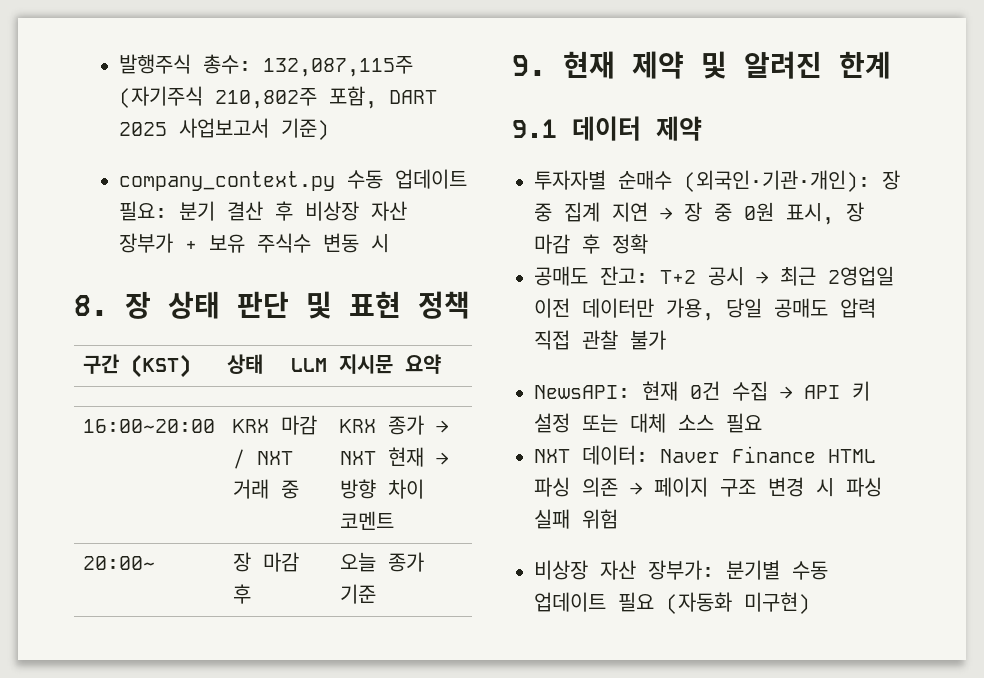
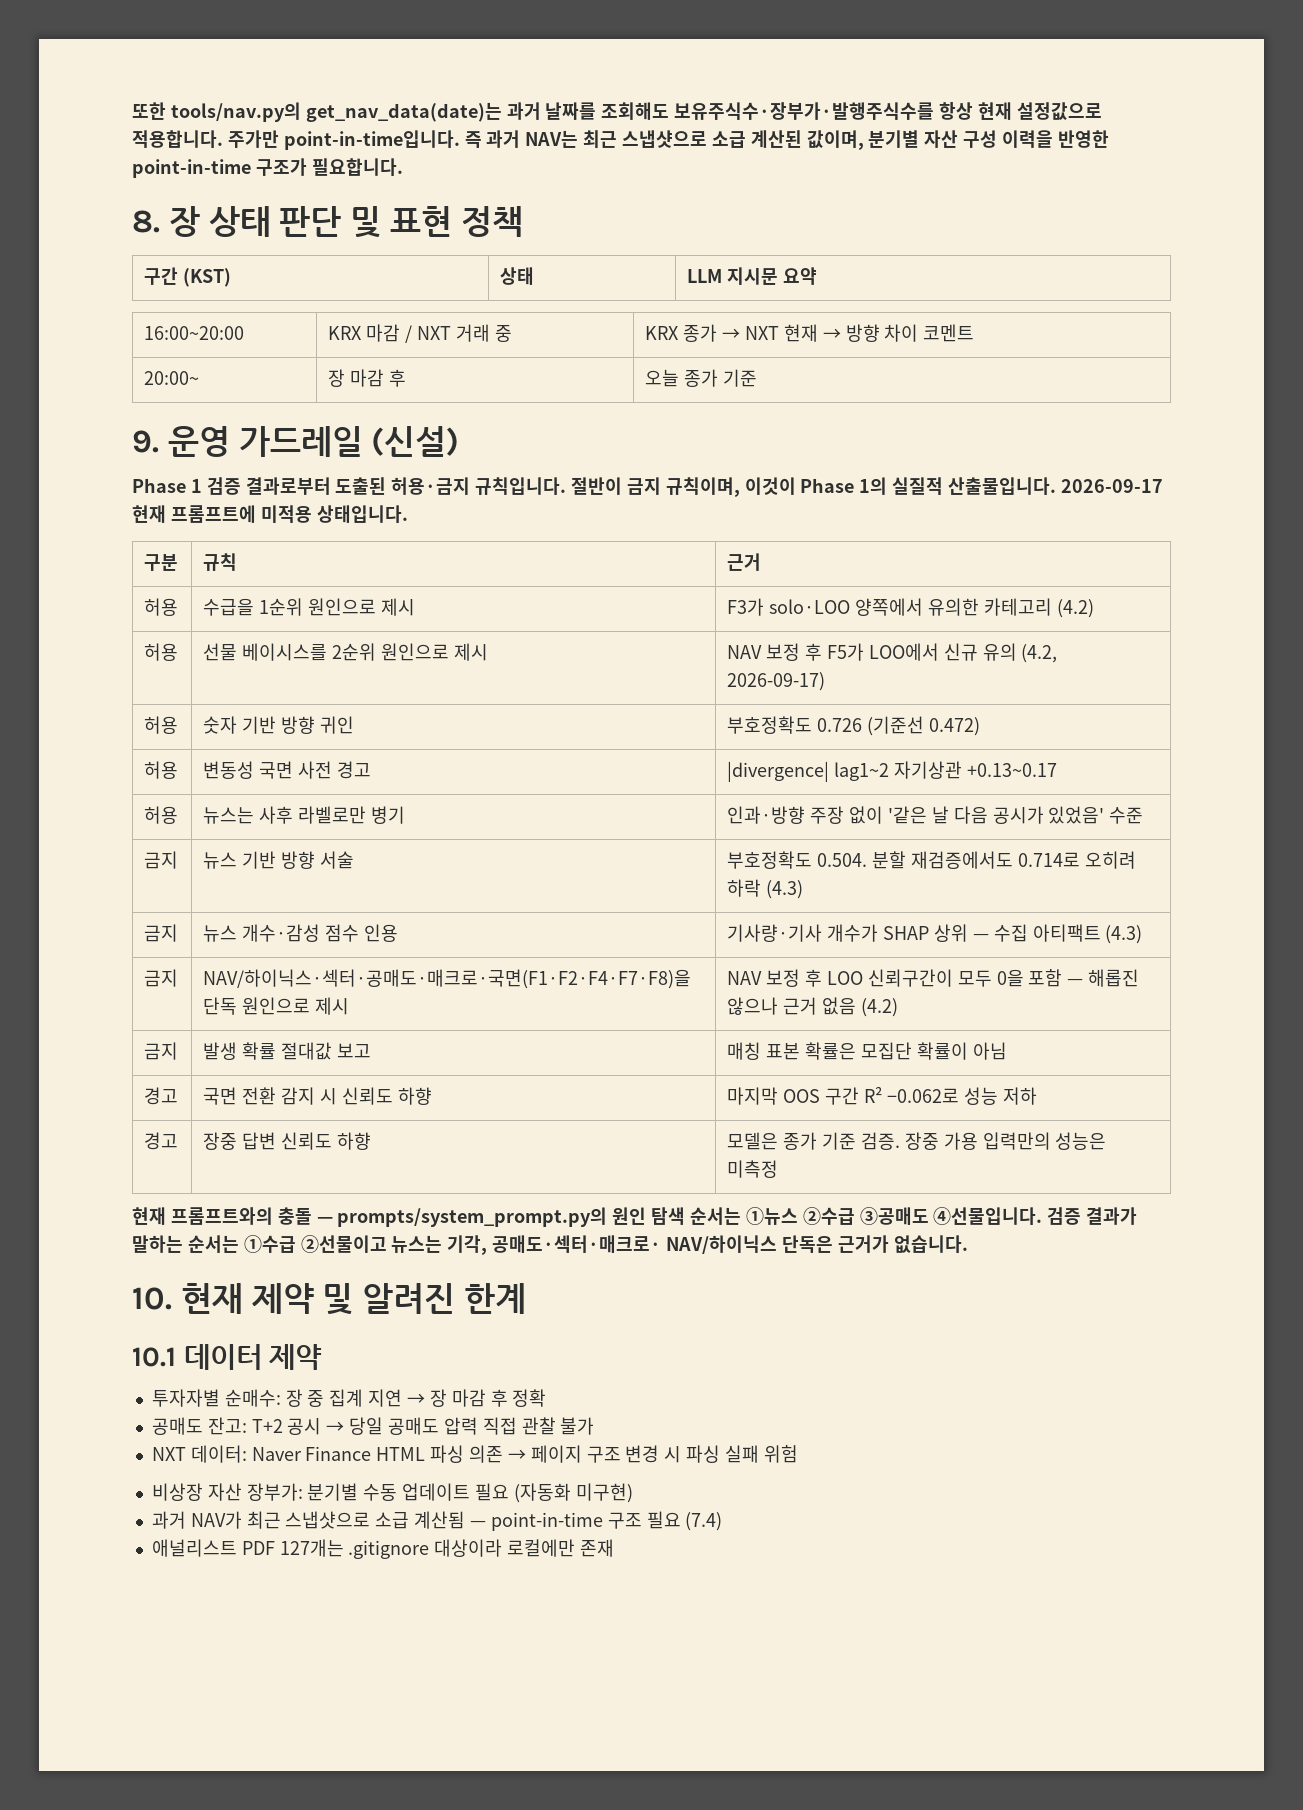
- 발행주식 총수: 132,087,115주 (자기주식 210,802주 포함, DART 2025 사업보고서 기준)
- company_context.py 수동 업데이트 필요: 분기 결산 후 비상장 자산 장부가 + 보유 주식수 변동 시
+ 또한 tools/nav.py의 get_nav_data(date)는 과거 날짜를 조회해도 보유주식수·장부가·발행주식수를 항상 현재 설정값으로 적용합니다. 주가만 point-in-time입니다. 즉 과거 NAV는 최근 스냅샷으로 소급 계산된 값이며, 분기별 자산 구성 이력을 반영한 point-in-time 구조가 필요합니다.
- 9. 현재 제약 및 알려진 한계
+ 9. 운영 가드레일 (신설)
+ Phase 1 검증 결과로부터 도출된 허용·금지 규칙입니다. 절반이 금지 규칙이며, 이것이 Phase 1의 실질적 산출물입니다. 2026-09-17 현재 프롬프트에 미적용 상태입니다.
+ 구분 | 규칙 | 근거
+ 허용 | 수급을 1순위 원인으로 제시 | F3가 solo·LOO 양쪽에서 유의한 카테고리 (4.2)
+ 허용 | 선물 베이시스를 2순위 원인으로 제시 | NAV 보정 후 F5가 LOO에서 신규 유의 (4.2, 2026-09-17)
+ 허용 | 숫자 기반 방향 귀인 | 부호정확도 0.726 (기준선 0.472)
+ 허용 | 변동성 국면 사전 경고 | |divergence| lag1~2 자기상관 +0.13~0.17
+ 허용 | 뉴스는 사후 라벨로만 병기 | 인과·방향 주장 없이 '같은 날 다음 공시가 있었음' 수준
+ 금지 | 뉴스 기반 방향 서술 | 부호정확도 0.504. 분할 재검증에서도 0.714로 오히려 하락 (4.3)
+ 금지 | 뉴스 개수·감성 점수 인용 | 기사량·기사 개수가 SHAP 상위 — 수집 아티팩트 (4.3)
+ 금지 | NAV/하이닉스·섹터·공매도·매크로·국면(F1·F2·F4·F7·F8)을 단독 원인으로 제시 | NAV 보정 후 LOO 신뢰구간이 모두 0을 포함 — 해롭진 않으나 근거 없음 (4.2)
+ 금지 | 발생 확률 절대값 보고 | 매칭 표본 확률은 모집단 확률이 아님
+ 경고 | 국면 전환 감지 시 신뢰도 하향 | 마지막 OOS 구간 R² −0.062로 성능 저하
+ 경고 | 장중 답변 신뢰도 하향 | 모델은 종가 기준 검증. 장중 가용 입력만의 성능은 미측정
+ 현재 프롬프트와의 충돌 — prompts/system_prompt.py의 원인 탐색 순서는 ①뉴스 ②수급 ③공매도 ④선물입니다. 검증 결과가 말하는 순서는 ①수급 ②선물이고 뉴스는 기각, 공매도·섹터·매크로· NAV/하이닉스 단독은 근거가 없습니다.
+ 10. 현재 제약 및 알려진 한계
- 9.1 데이터 제약
+ 10.1 데이터 제약
- 투자자별 순매수 (외국인·기관·개인): 장 중 집계 지연 → 장 중 0원 표시, 장 마감 후 정확
+ 투자자별 순매수: 장 중 집계 지연 → 장 마감 후 정확
- 공매도 잔고: T+2 공시 → 최근 2영업일 이전 데이터만 가용, 당일 공매도 압력 직접 관찰 불가
+ 공매도 잔고: T+2 공시 → 당일 공매도 압력 직접 관찰 불가
- NewsAPI: 현재 0건 수집 → API 키 설정 또는 대체 소스 필요
+ 과거 NAV가 최근 스냅샷으로 소급 계산됨 — point-in-time 구조 필요 (7.4)
+ 애널리스트 PDF 127개는 .gitignore 대상이라 로컬에만 존재

